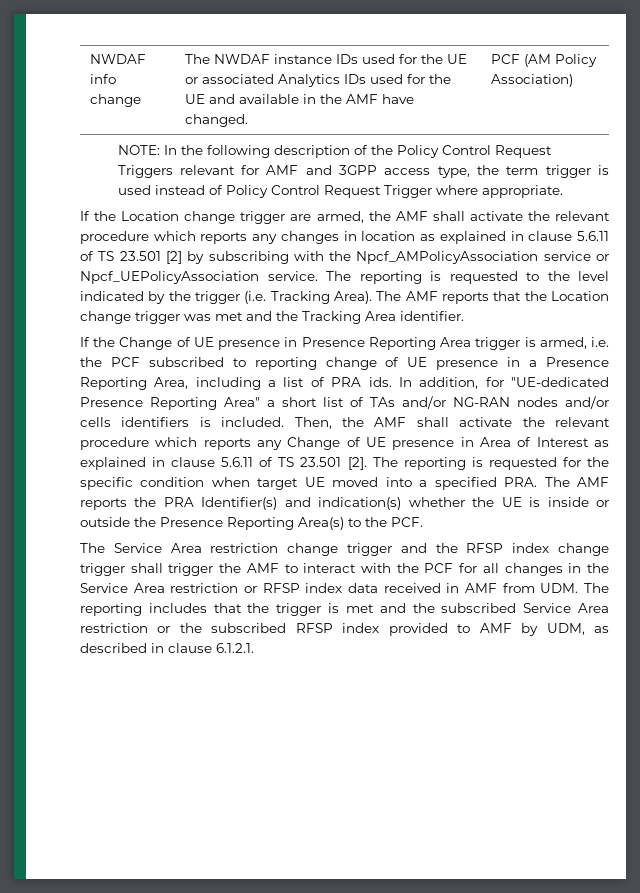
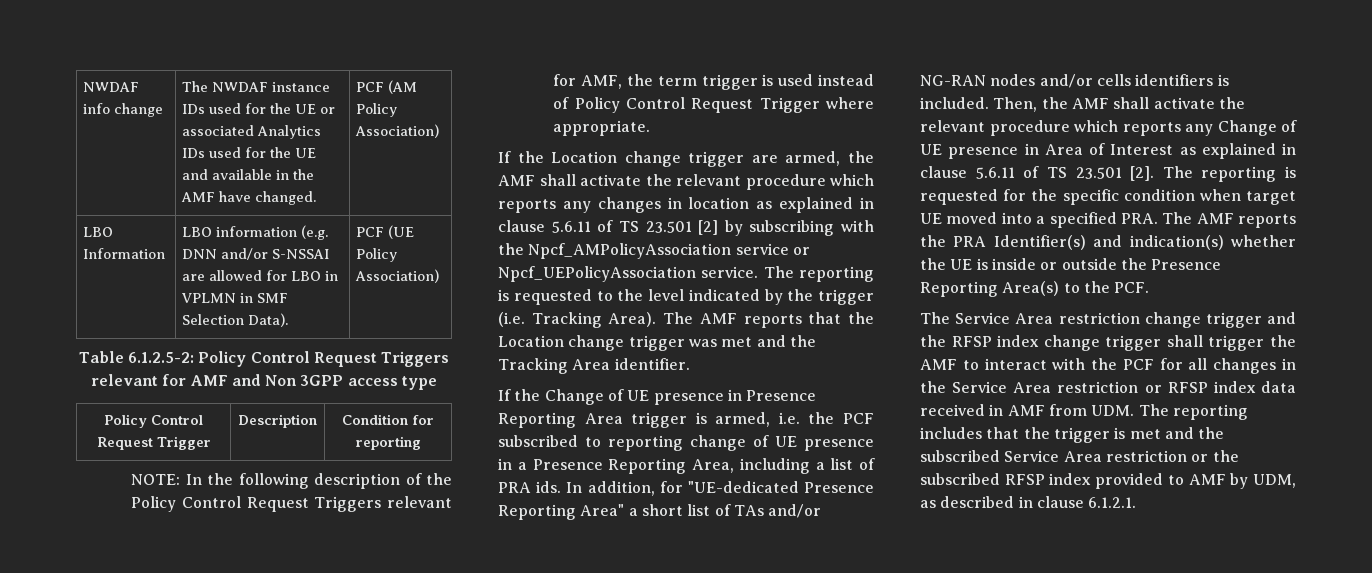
+ LBO Information | LBO information (e.g. DNN and/or S-NSSAI are allowed for LBO in VPLMN in SMF Selection Data). | PCF (UE Policy Association)
+ Table 6.1.2.5-2: Policy Control Request Triggers relevant for AMF and Non 3GPP access type
+ Policy Control Request Trigger | Description | Condition for reporting
- NOTE: In the following description of the Policy Control Request Triggers relevant for AMF and 3GPP access type, the term trigger is used instead of Policy Control Request Trigger where appropriate.
+ NOTE: In the following description of the Policy Control Request Triggers relevant for AMF, the term trigger is used instead of Policy Control Request Trigger where appropriate.

